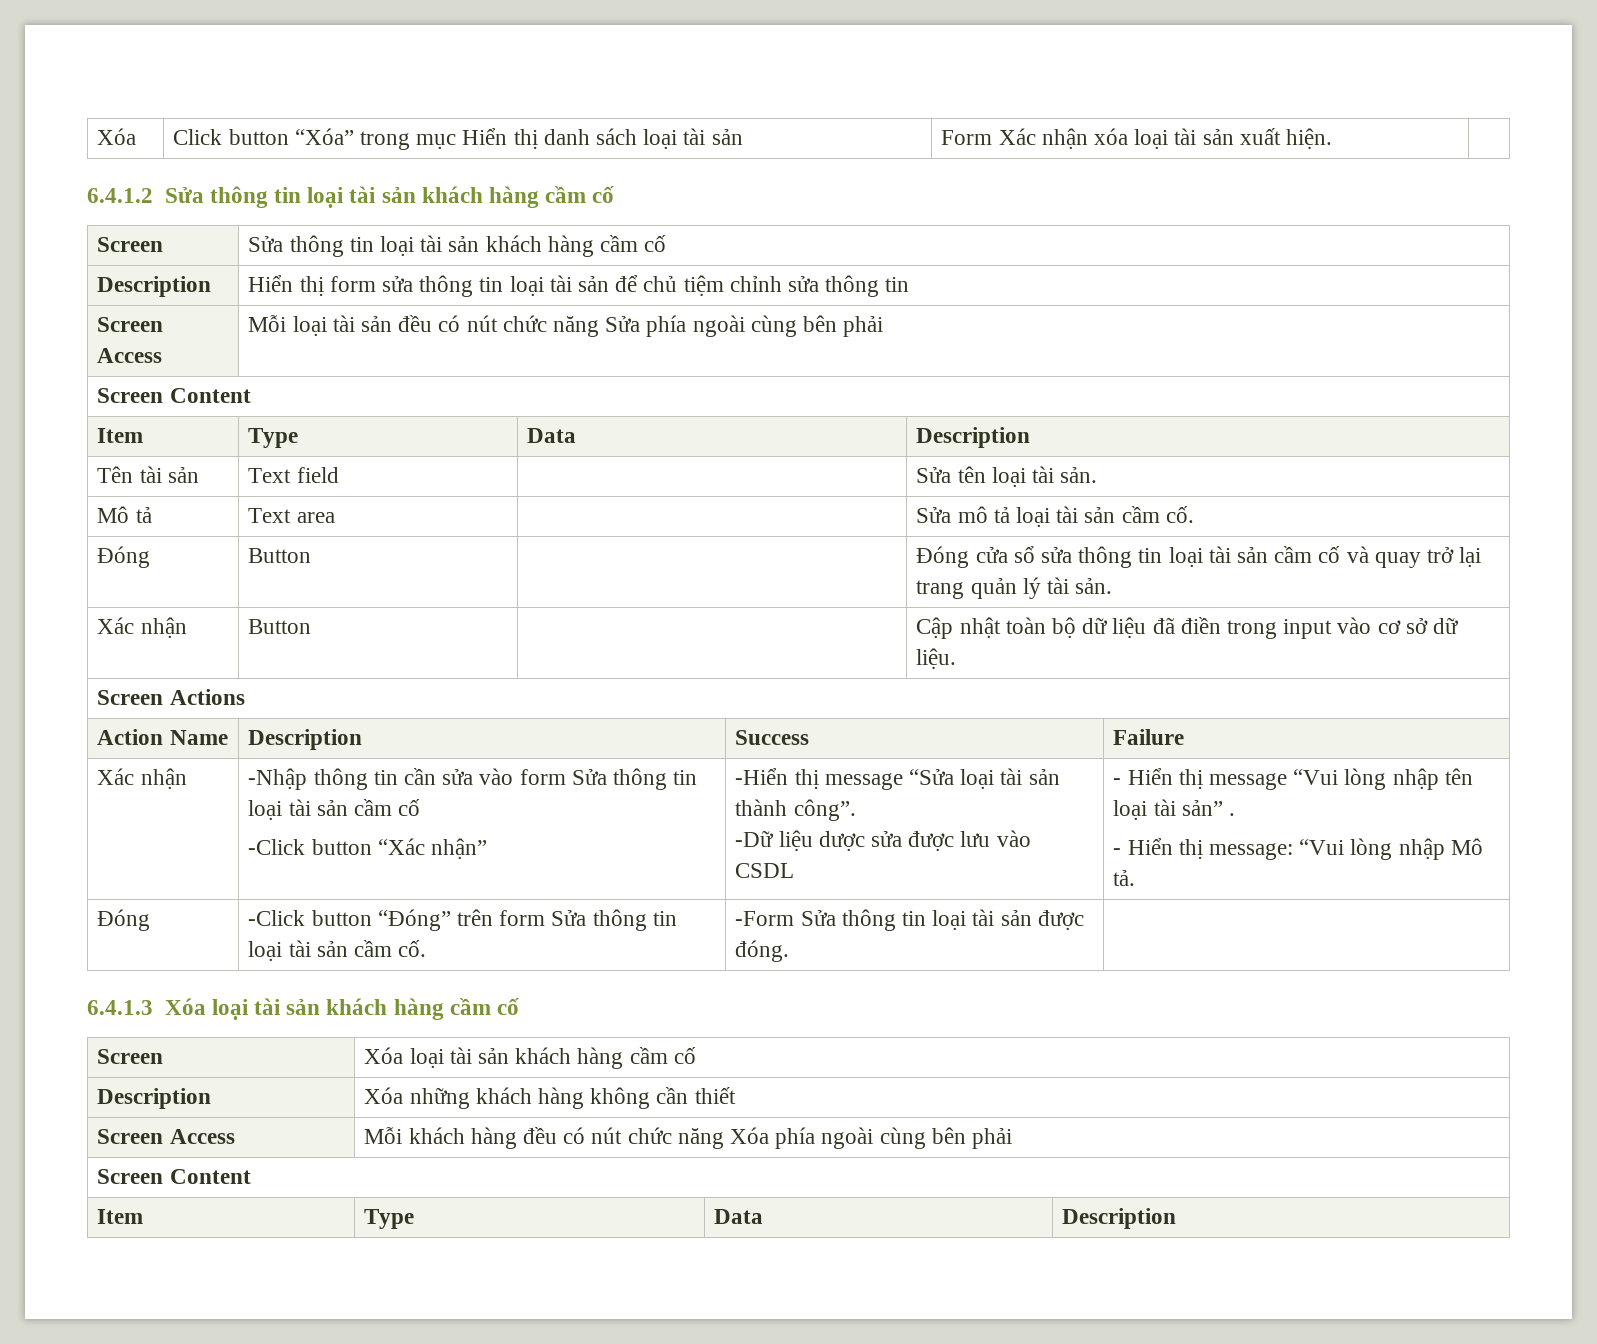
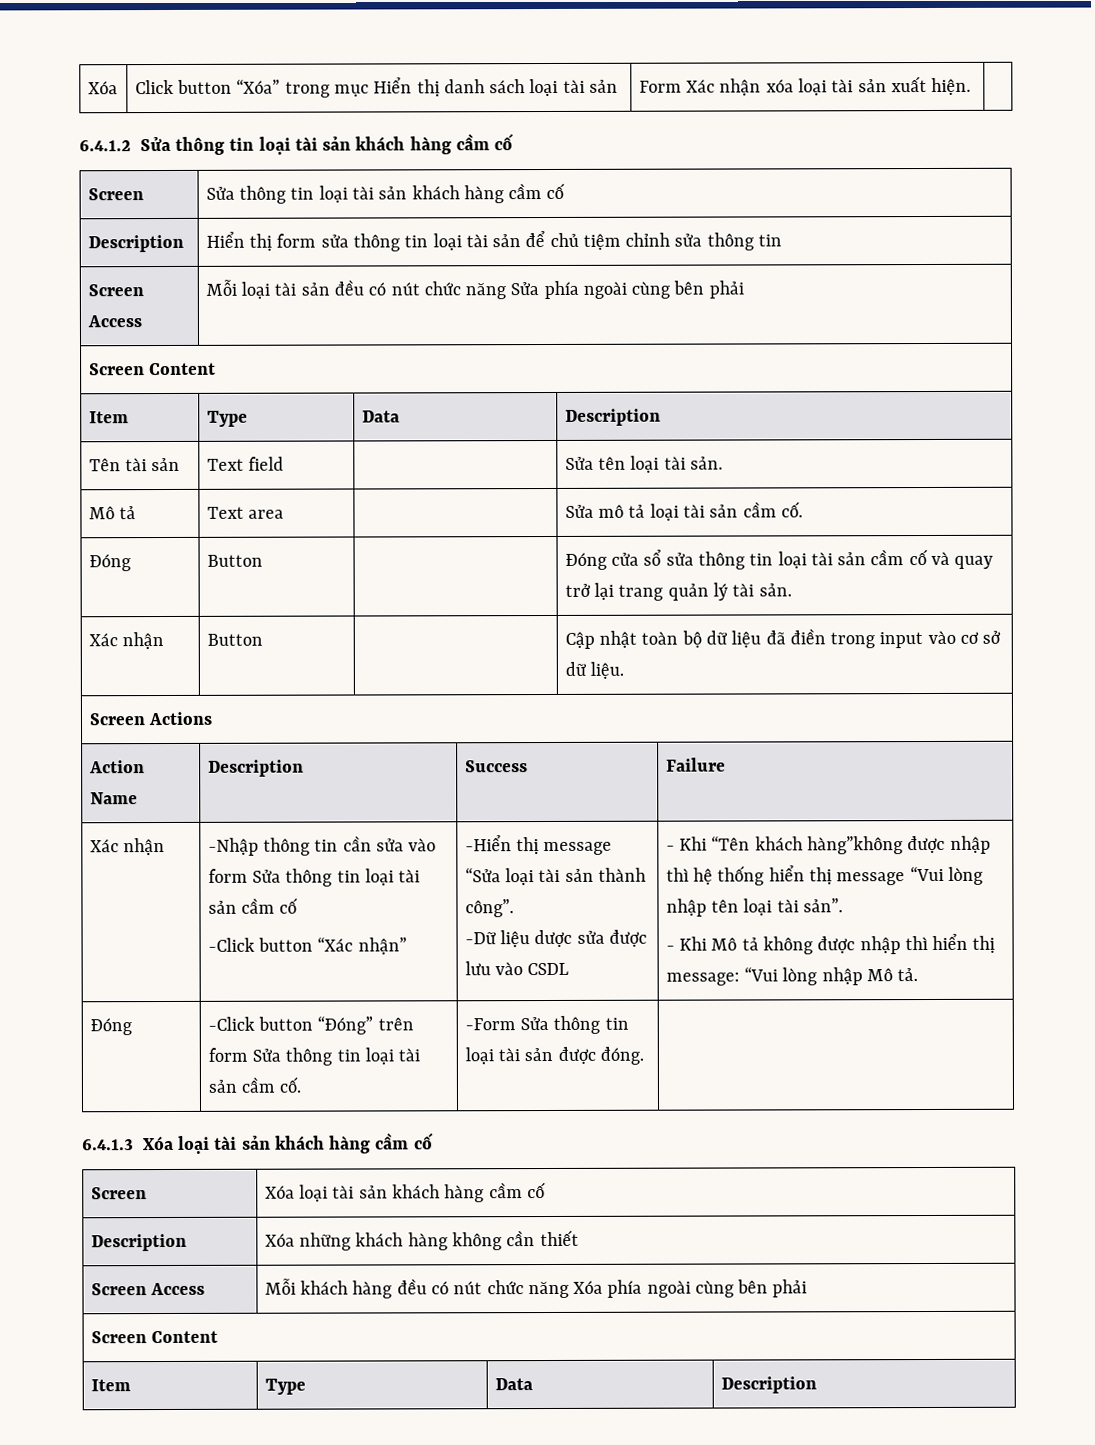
- - Hiển thị message “Vui lòng nhập tên loại tài sản” .
- - Hiển thị message: “Vui lòng nhập Mô tả.
+ - Khi “Tên khách hàng”không được nhập thì hệ thống hiển thị message “Vui lòng nhập tên loại tài sản”.
+ - Khi Mô tả không được nhập thì hiển thị message: “Vui lòng nhập Mô tả.

